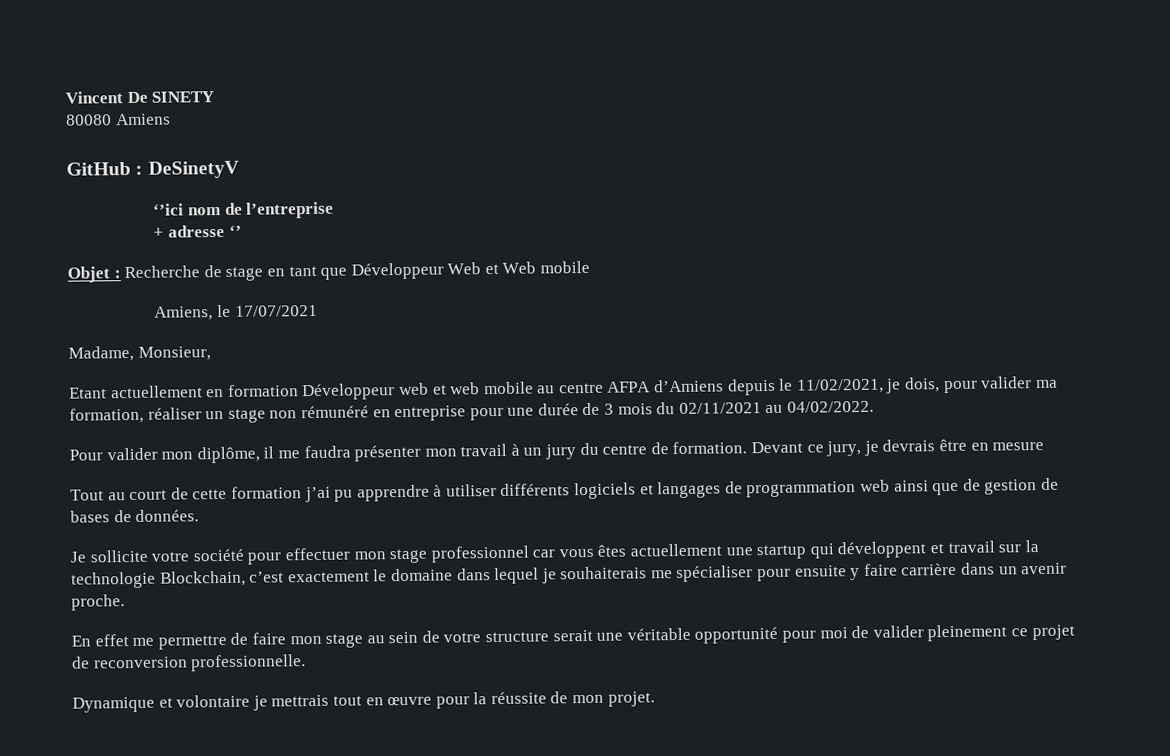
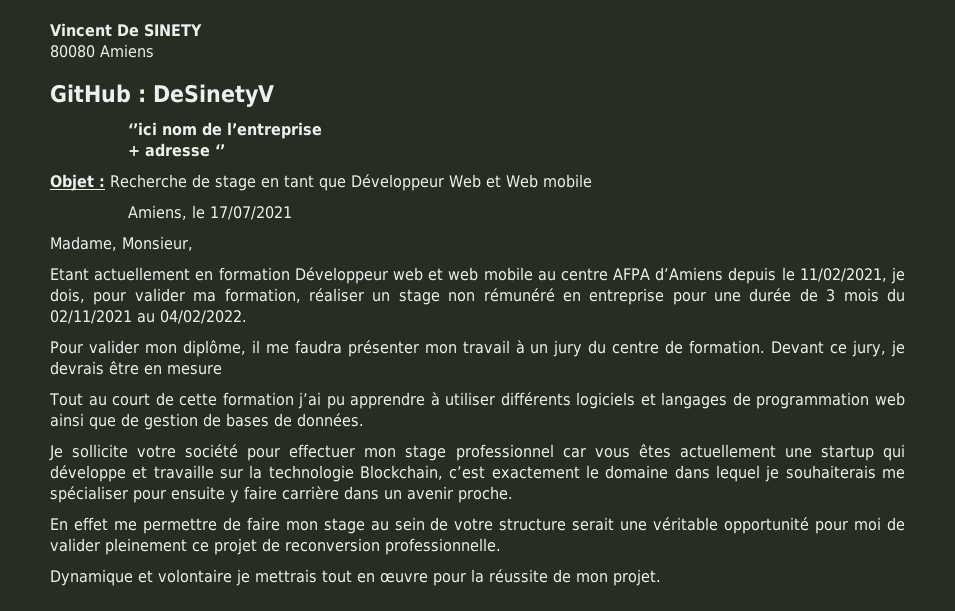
- Je sollicite votre société pour effectuer mon stage professionnel car vous êtes actuellement une startup qui développent et travail sur la technologie Blockchain, c’est exactement le domaine dans lequel je souhaiterais me spécialiser pour ensuite y faire carrière dans un avenir proche.
+ Je sollicite votre société pour effectuer mon stage professionnel car vous êtes actuellement une startup qui développe et travaille sur la technologie Blockchain, c’est exactement le domaine dans lequel je souhaiterais me spécialiser pour ensuite y faire carrière dans un avenir proche.

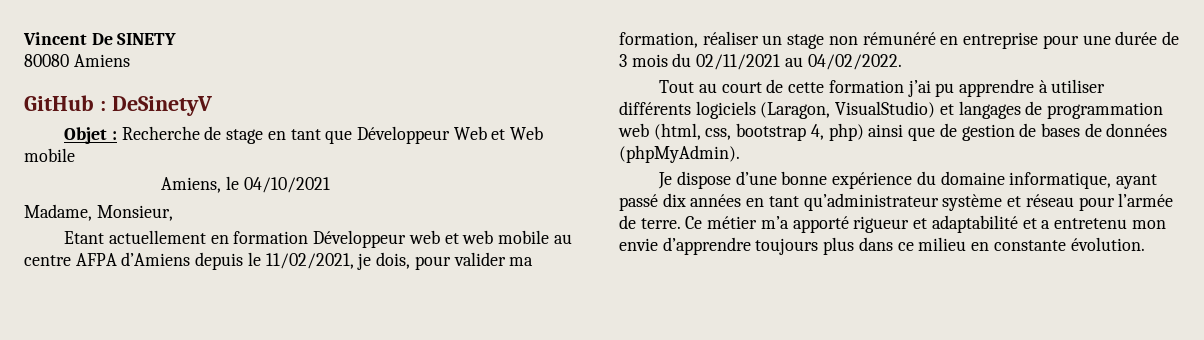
- ‘’ici nom de l’entreprise
- + adresse ‘’
- Amiens, le 17/07/2021
+ Amiens, le 04/10/2021
- Pour valider mon diplôme, il me faudra présenter mon travail à un jury du centre de formation. Devant ce jury, je devrais être en mesure
- Tout au court de cette formation j’ai pu apprendre à utiliser différents logiciels et langages de programmation web ainsi que de gestion de bases de données.
+ Tout au court de cette formation j’ai pu apprendre à utiliser différents logiciels (Laragon, VisualStudio) et langages de programmation web (html, css, bootstrap 4, php) ainsi que de gestion de bases de données (phpMyAdmin).
- Je sollicite votre société pour effectuer mon stage professionnel car vous êtes actuellement une startup qui développe et travaille sur la technologie Blockchain, c’est exactement le domaine dans lequel je souhaiterais me spécialiser pour ensuite y faire carrière dans un avenir proche.
- En effet me permettre de faire mon stage au sein de votre structure serait une véritable opportunité pour moi de valider pleinement ce projet de reconversion professionnelle.
- Dynamique et volontaire je mettrais tout en œuvre pour la réussite de mon projet.
+ Je dispose d’une bonne expérience du domaine informatique, ayant passé dix années en tant qu’administrateur système et réseau pour l’armée de terre. Ce métier m’a apporté rigueur et adaptabilité et a entretenu mon envie d’apprendre toujours plus dans ce milieu en constante évolution.

